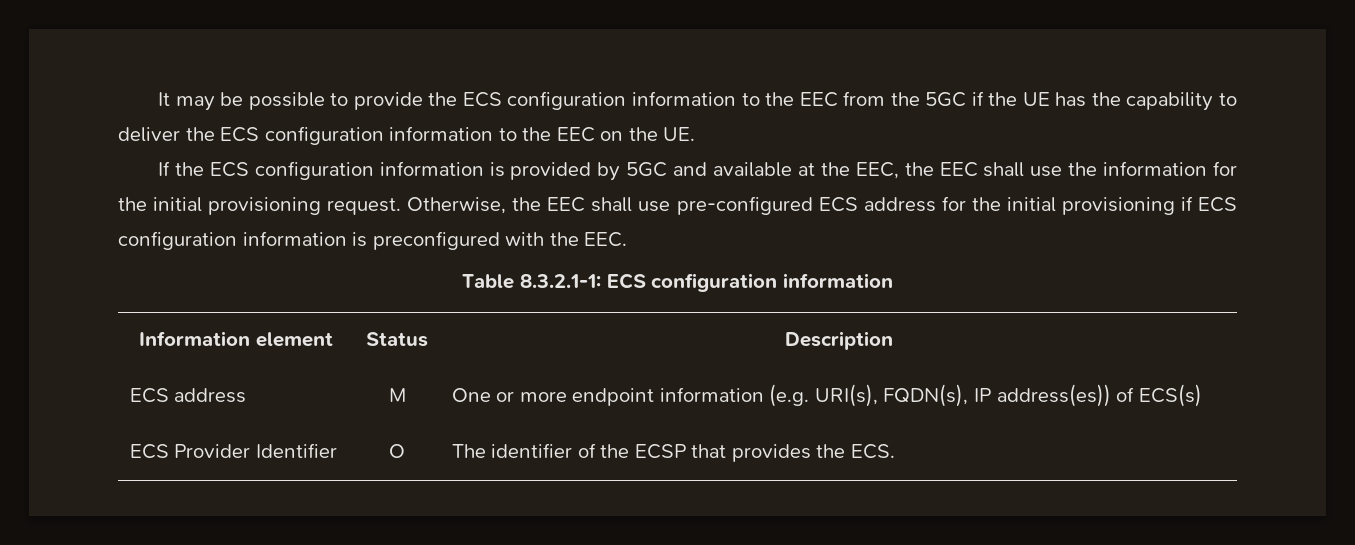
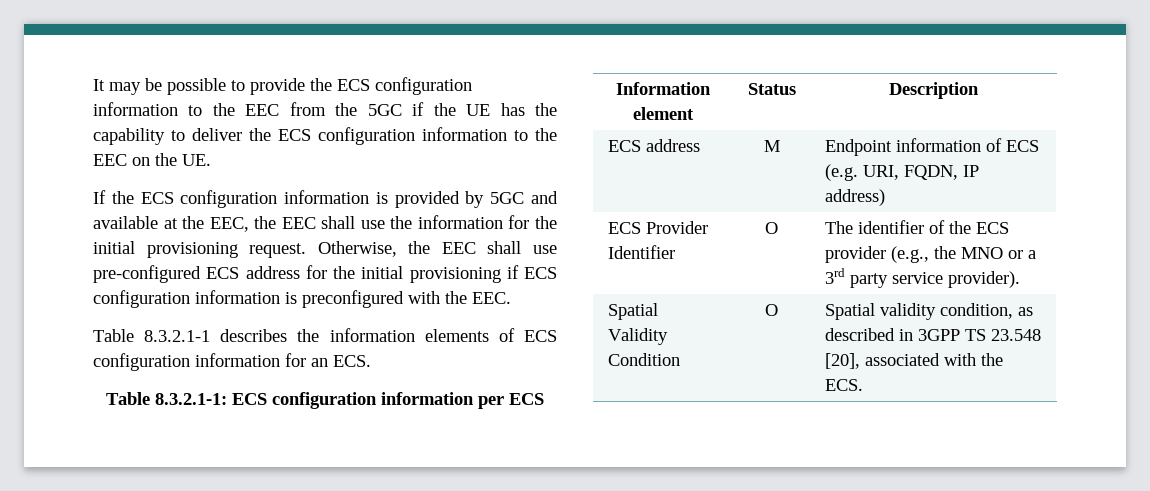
+ Table 8.3.2.1-1 describes the information elements of ECS configuration information for an ECS.
- Table 8.3.2.1-1: ECS configuration information
+ Table 8.3.2.1-1: ECS configuration information per ECS
- ECS address | M | One or more endpoint information (e.g. URI(s), FQDN(s), IP address(es)) of ECS(s)
+ ECS address | M | Endpoint information of ECS (e.g. URI, FQDN, IP address)
- ECS Provider Identifier | O | The identifier of the ECSP that provides the ECS.
+ ECS Provider Identifier | O | The identifier of the ECS provider (e.g., the MNO or a 3rd party service provider).
+ Spatial Validity Condition | O | Spatial validity condition, as described in 3GPP TS 23.548 [20], associated with the ECS.

